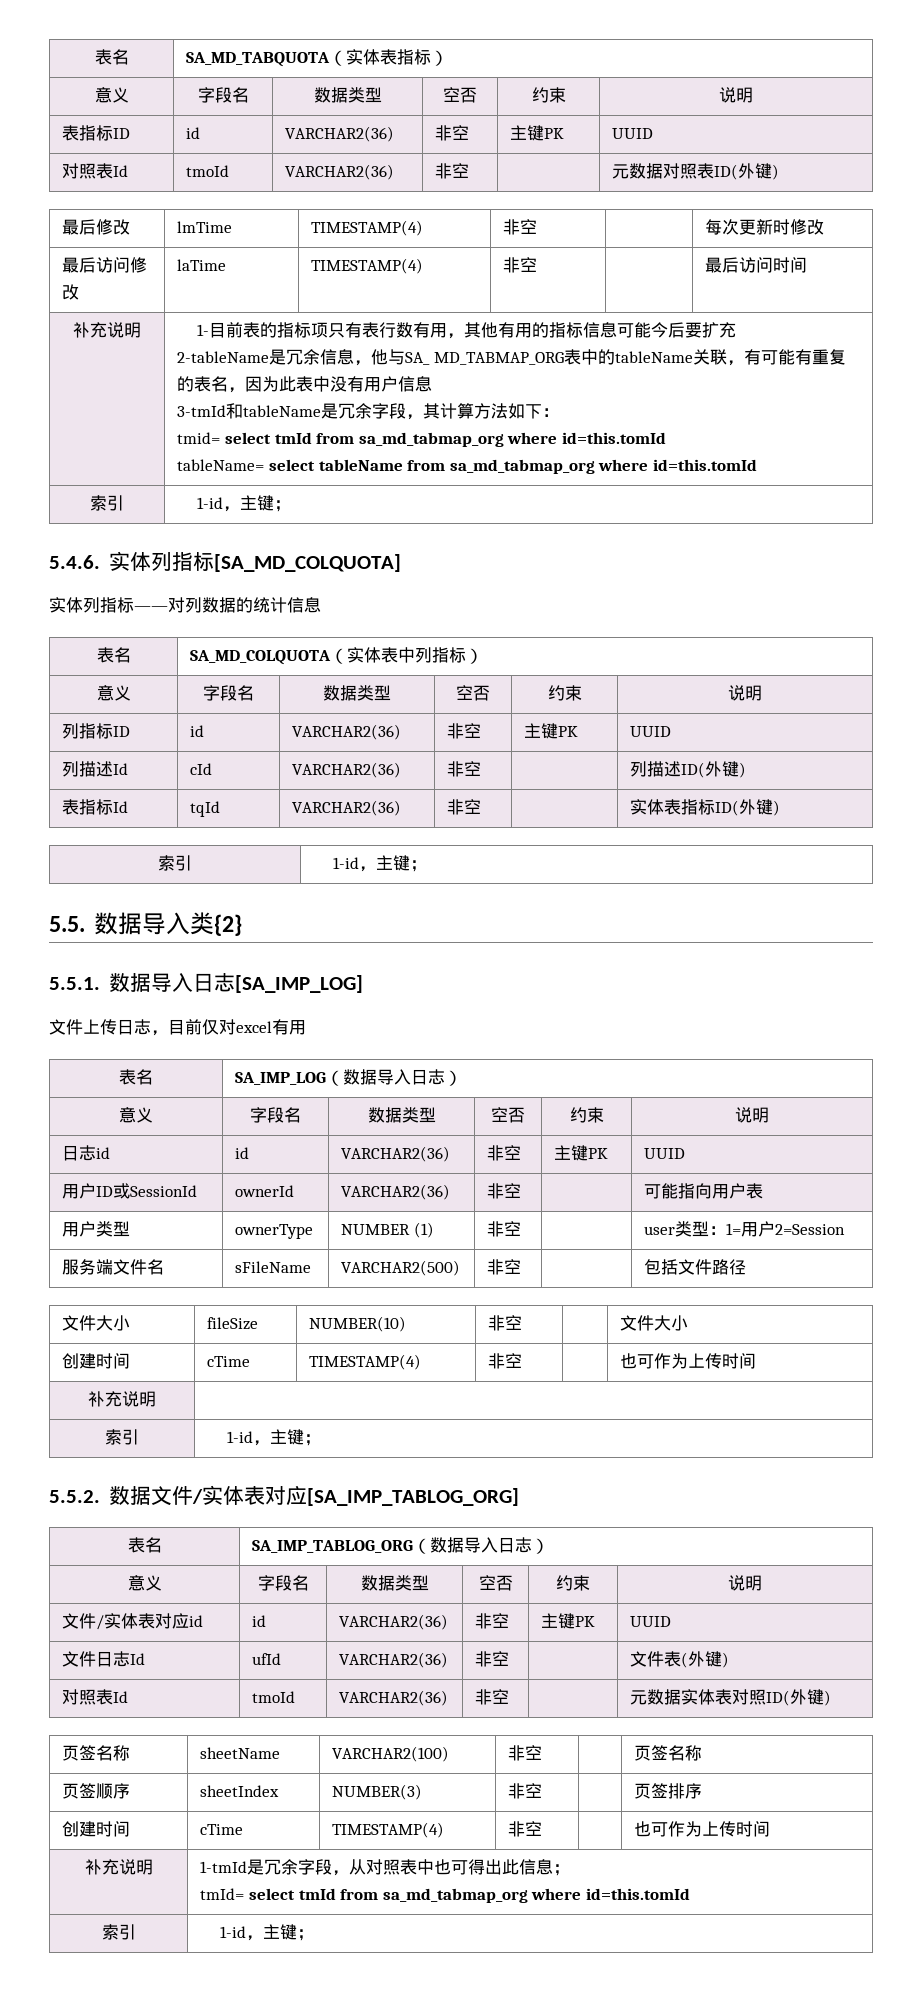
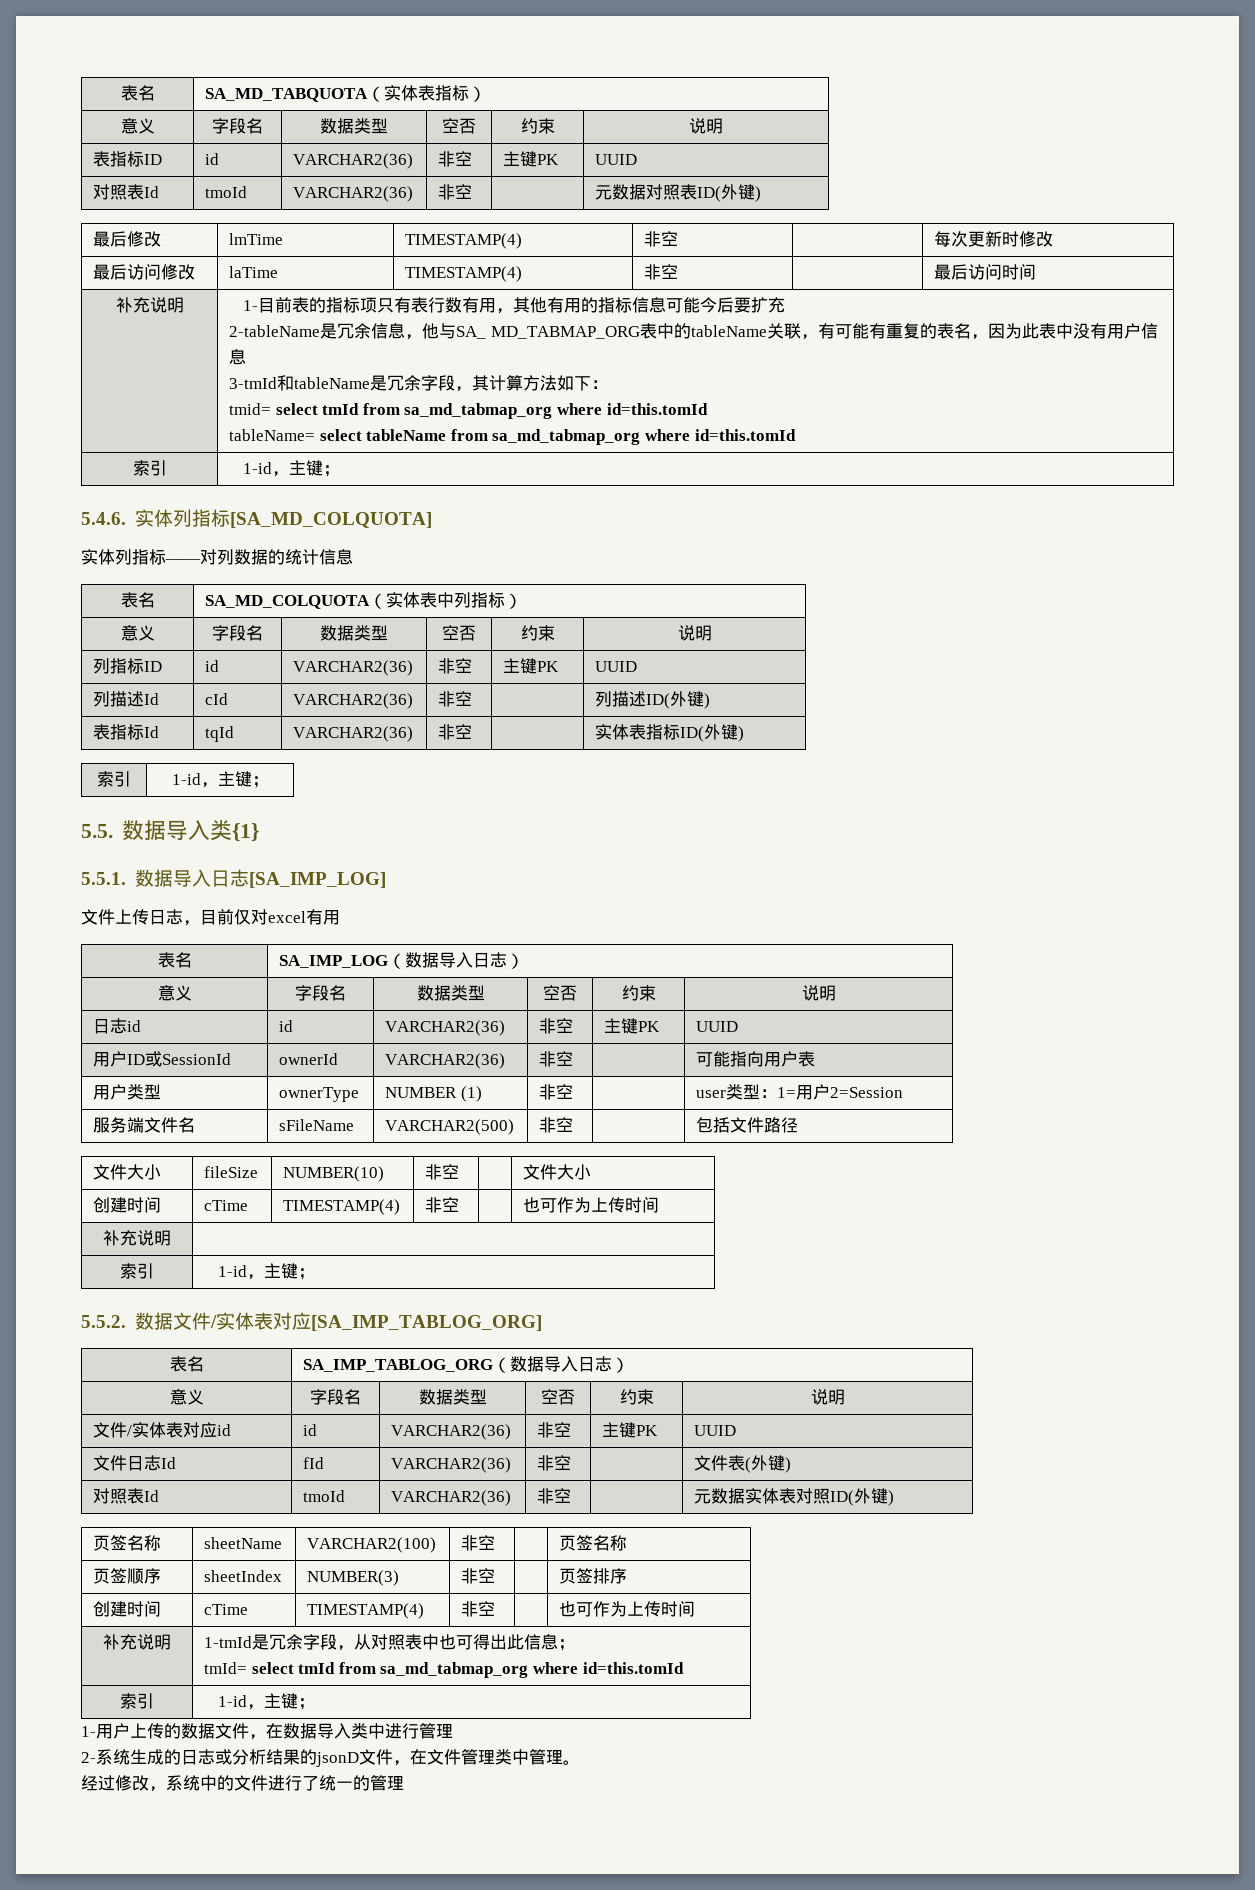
- 5.5.数据导入类{2}
+ 5.5.数据导入类{1}
- 文件日志Id | ufId | VARCHAR2(36) | 非空 | | 文件表(外键)
+ 文件日志Id | fId | VARCHAR2(36) | 非空 | | 文件表(外键)
+ 1-用户上传的数据文件，在数据导入类中进行管理
+ 2-系统生成的日志或分析结果的jsonD文件，在文件管理类中管理。
+ 经过修改，系统中的文件进行了统一的管理

